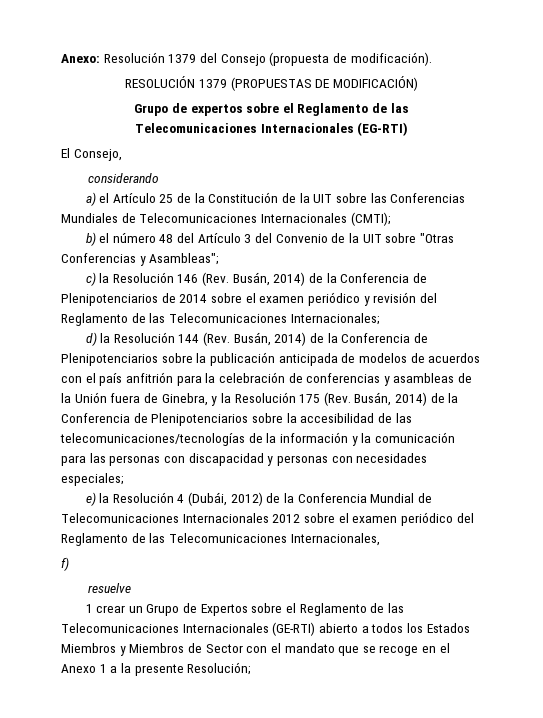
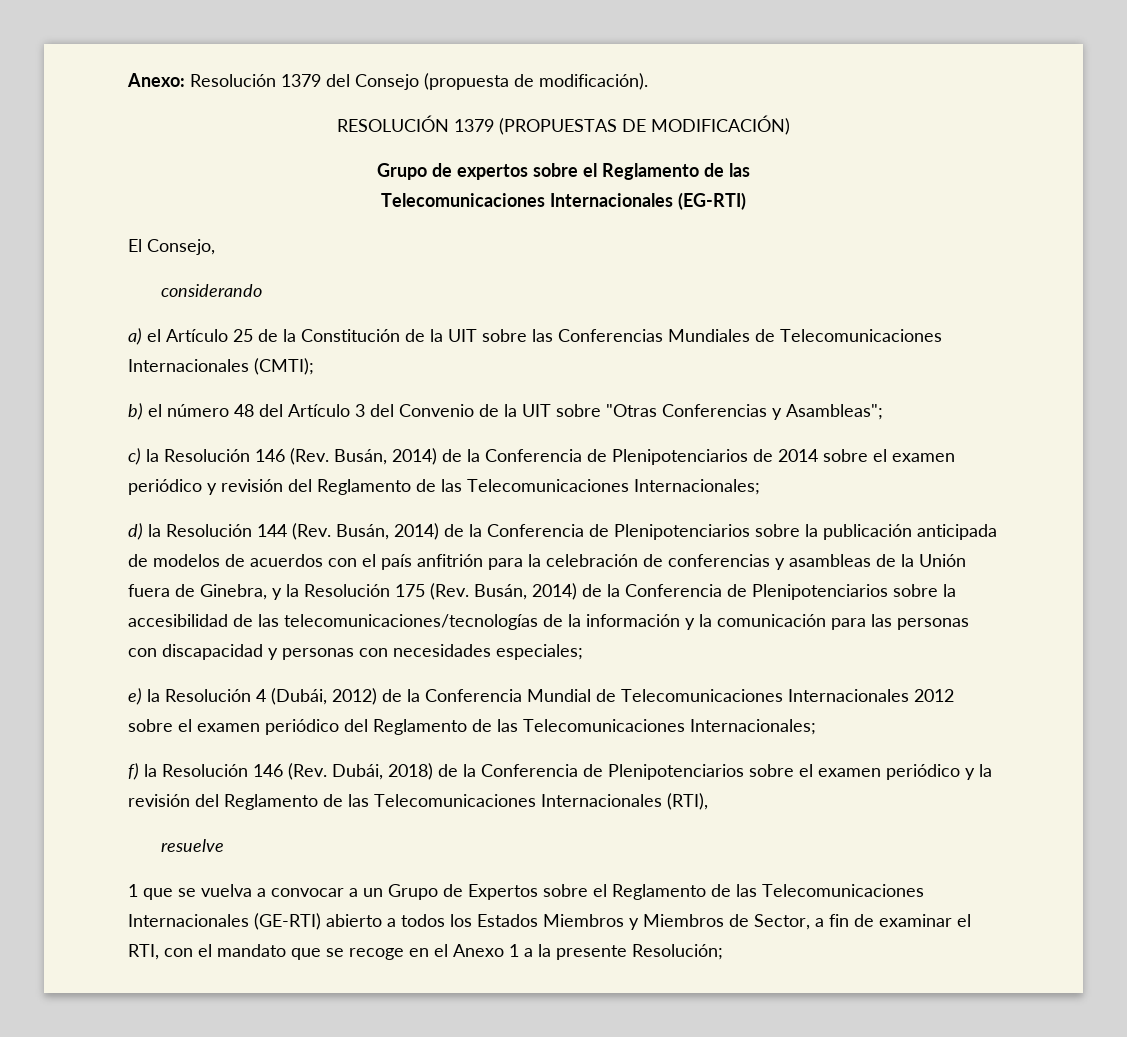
- e) la Resolución 4 (Dubái, 2012) de la Conferencia Mundial de Telecomunicaciones Internacionales 2012 sobre el examen periódico del Reglamento de las Telecomunicaciones Internacionales,
+ e) la Resolución 4 (Dubái, 2012) de la Conferencia Mundial de Telecomunicaciones Internacionales 2012 sobre el examen periódico del Reglamento de las Telecomunicaciones Internacionales;
- f)
+ f) la Resolución 146 (Rev. Dubái, 2018) de la Conferencia de Plenipotenciarios sobre el examen periódico y la revisión del Reglamento de las Telecomunicaciones Internacionales (RTI),
  resuelve
- 1 crear un Grupo de Expertos sobre el Reglamento de las Telecomunicaciones Internacionales (GE-RTI) abierto a todos los Estados Miembros y Miembros de Sector con el mandato que se recoge en el Anexo 1 a la presente Resolución;
+ 1 que se vuelva a convocar a un Grupo de Expertos sobre el Reglamento de las Telecomunicaciones Internacionales (GE-RTI) abierto a todos los Estados Miembros y Miembros de Sector, a fin de examinar el RTI, con el mandato que se recoge en el Anexo 1 a la presente Resolución;

